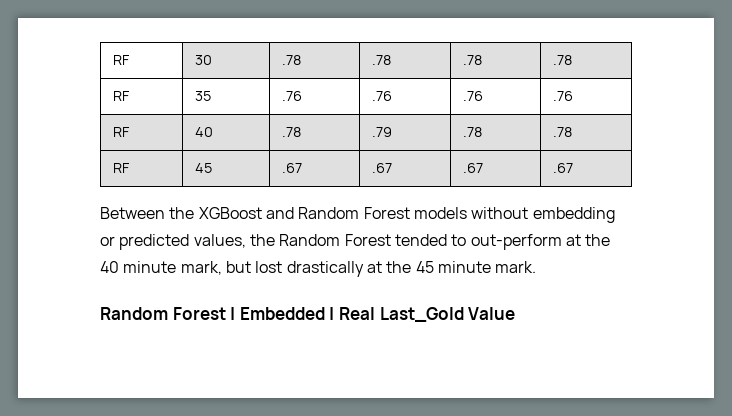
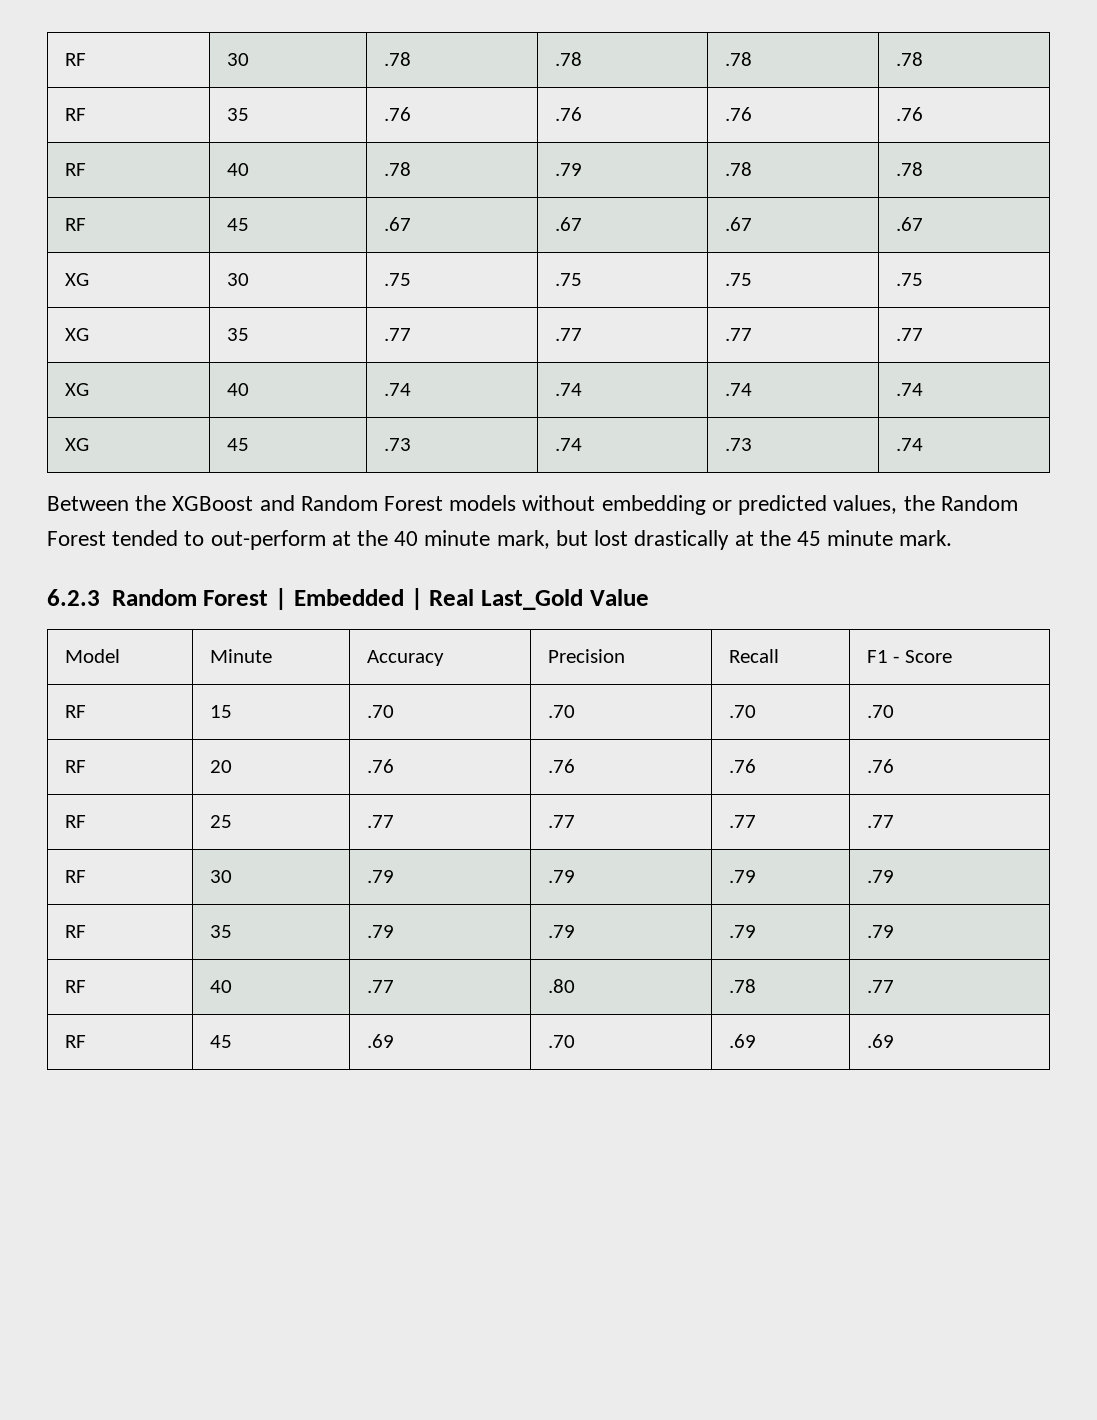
+ XG | 30 | .75 | .75 | .75 | .75
+ XG | 35 | .77 | .77 | .77 | .77
+ XG | 40 | .74 | .74 | .74 | .74
+ XG | 45 | .73 | .74 | .73 | .74
- Random Forest | Embedded | Real Last_Gold Value
+ 6.2.3 Random Forest | Embedded | Real Last_Gold Value
+ Model | Minute | Accuracy | Precision | Recall | F1 - Score
+ RF | 15 | .70 | .70 | .70 | .70
+ RF | 20 | .76 | .76 | .76 | .76
+ RF | 25 | .77 | .77 | .77 | .77
+ RF | 30 | .79 | .79 | .79 | .79
+ RF | 35 | .79 | .79 | .79 | .79
+ RF | 40 | .77 | .80 | .78 | .77
+ RF | 45 | .69 | .70 | .69 | .69

